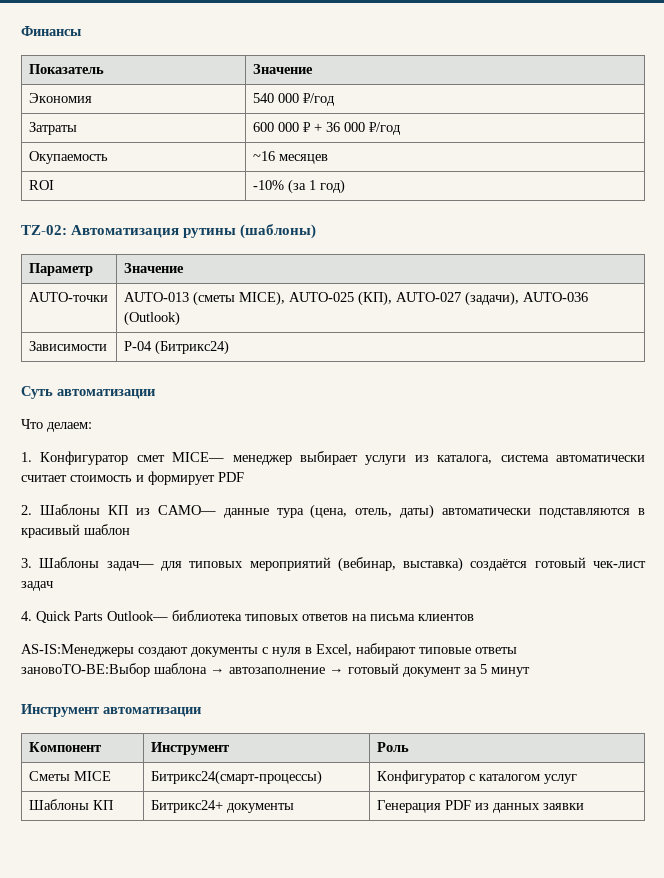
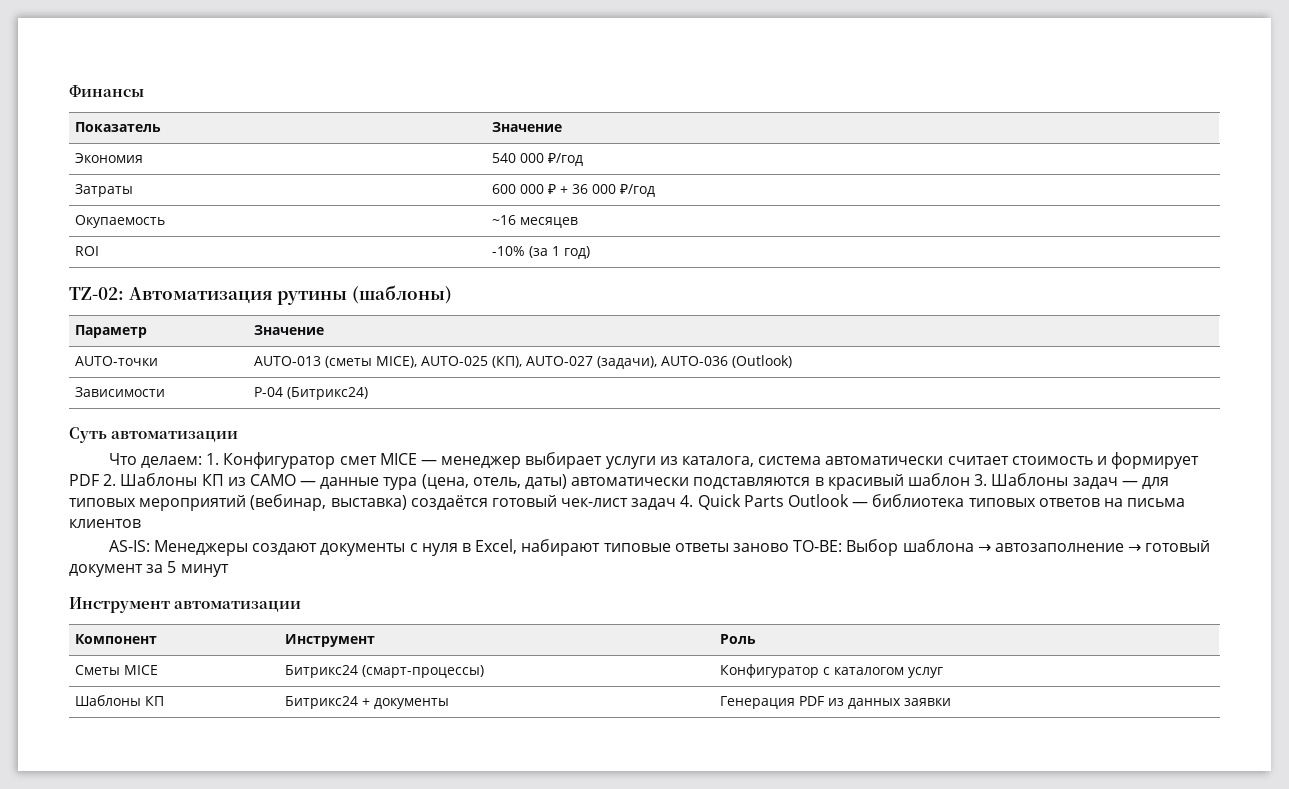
- Что делаем:
- 1. Конфигуратор смет MICE— менеджер выбирает услуги из каталога, система автоматически считает стоимость и формирует PDF
- 2. Шаблоны КП из САМО— данные тура (цена, отель, даты) автоматически подставляются в красивый шаблон
- 3. Шаблоны задач— для типовых мероприятий (вебинар, выставка) создаётся готовый чек-лист задач
- 4. Quick Parts Outlook— библиотека типовых ответов на письма клиентов
+ Что делаем: 1. Конфигуратор смет MICE — менеджер выбирает услуги из каталога, система автоматически считает стоимость и формирует PDF 2. Шаблоны КП из САМО — данные тура (цена, отель, даты) автоматически подставляются в красивый шаблон 3. Шаблоны задач — для типовых мероприятий (вебинар, выставка) создаётся готовый чек-лист задач 4. Quick Parts Outlook — библиотека типовых ответов на письма клиентов
- AS-IS:Менеджеры создают документы с нуля в Excel, набирают типовые ответы зановоTO-BE:Выбор шаблона → автозаполнение → готовый документ за 5 минут
+ AS-IS: Менеджеры создают документы с нуля в Excel, набирают типовые ответы заново TO-BE: Выбор шаблона → автозаполнение → готовый документ за 5 минут
- Сметы MICE | Битрикс24(смарт-процессы) | Конфигуратор с каталогом услуг
+ Сметы MICE | Битрикс24 (смарт-процессы) | Конфигуратор с каталогом услуг
- Шаблоны КП | Битрикс24+ документы | Генерация PDF из данных заявки
+ Шаблоны КП | Битрикс24 + документы | Генерация PDF из данных заявки

